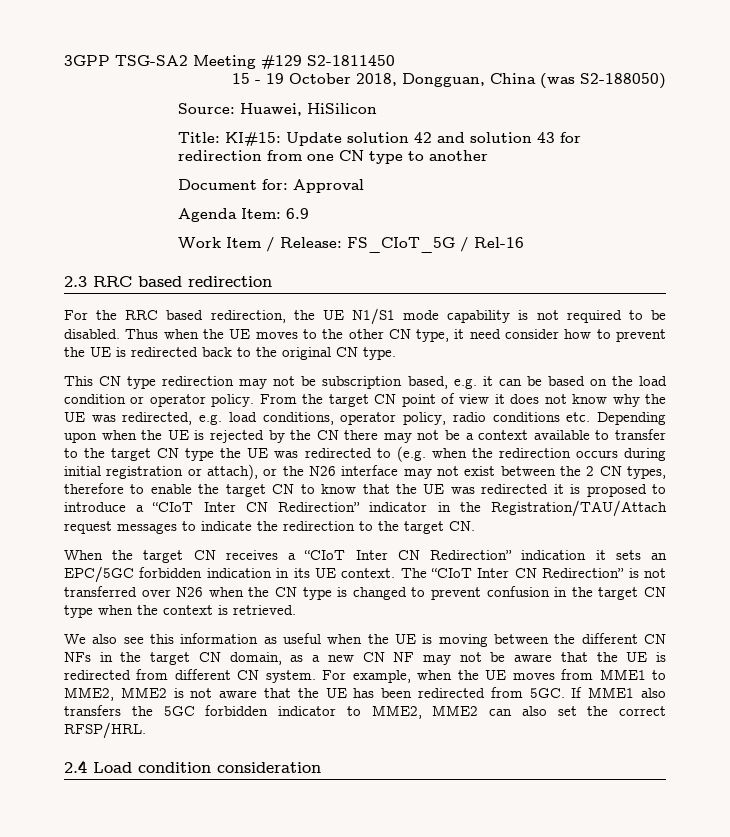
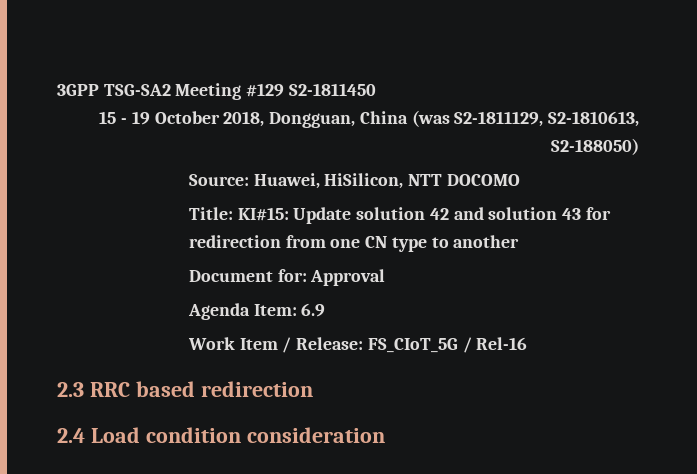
- 15 - 19 October 2018, Dongguan, China (was S2-188050)
+ 15 - 19 October 2018, Dongguan, China (was S2-1811129, S2-1810613, S2-188050)
- Source: Huawei, HiSilicon
+ Source: Huawei, HiSilicon, NTT DOCOMO
- For the RRC based redirection, the UE N1/S1 mode capability is not required to be disabled. Thus when the UE moves to the other CN type, it need consider how to prevent the UE is redirected back to the original CN type.
- This CN type redirection may not be subscription based, e.g. it can be based on the load condition or operator policy. From the target CN point of view it does not know why the UE was redirected, e.g. load conditions, operator policy, radio conditions etc. Depending upon when the UE is rejected by the CN there may not be a context available to transfer to the target CN type the UE was redirected to (e.g. when the redirection occurs during initial registration or attach), or the N26 interface may not exist between the 2 CN types, therefore to enable the target CN to know that the UE was redirected it is proposed to introduce a “CIoT Inter CN Redirection” indicator in the Registration/TAU/Attach request messages to indicate the redirection to the target CN.
- When the target CN receives a “CIoT Inter CN Redirection” indication it sets an EPC/5GC forbidden indication in its UE context. The “CIoT Inter CN Redirection” is not transferred over N26 when the CN type is changed to prevent confusion in the target CN type when the context is retrieved.
- We also see this information as useful when the UE is moving between the different CN NFs in the target CN domain, as a new CN NF may not be aware that the UE is redirected from different CN system. For example, when the UE moves from MME1 to MME2, MME2 is not aware that the UE has been redirected from 5GC. If MME1 also transfers the 5GC forbidden indicator to MME2, MME2 can also set the correct RFSP/HRL.

